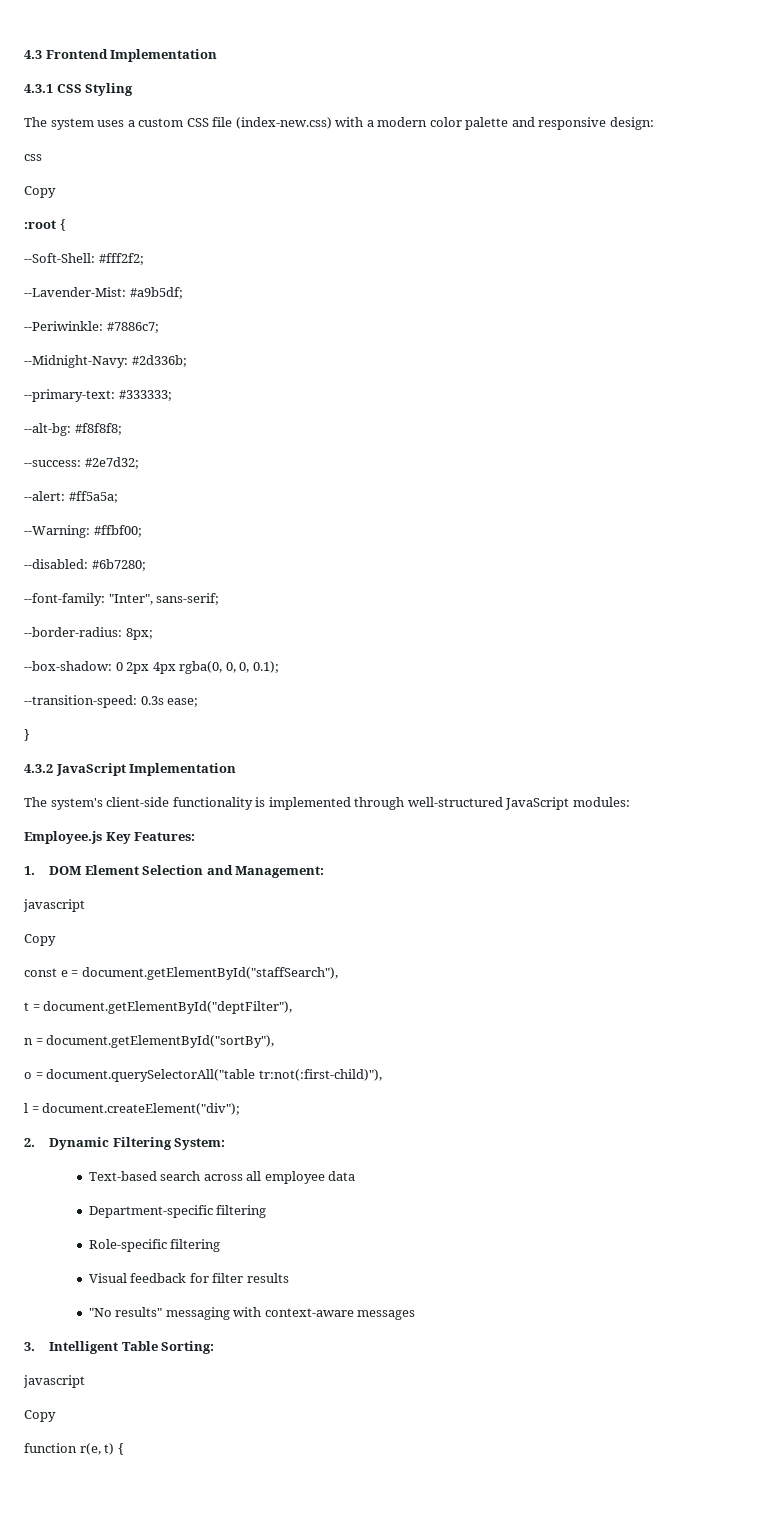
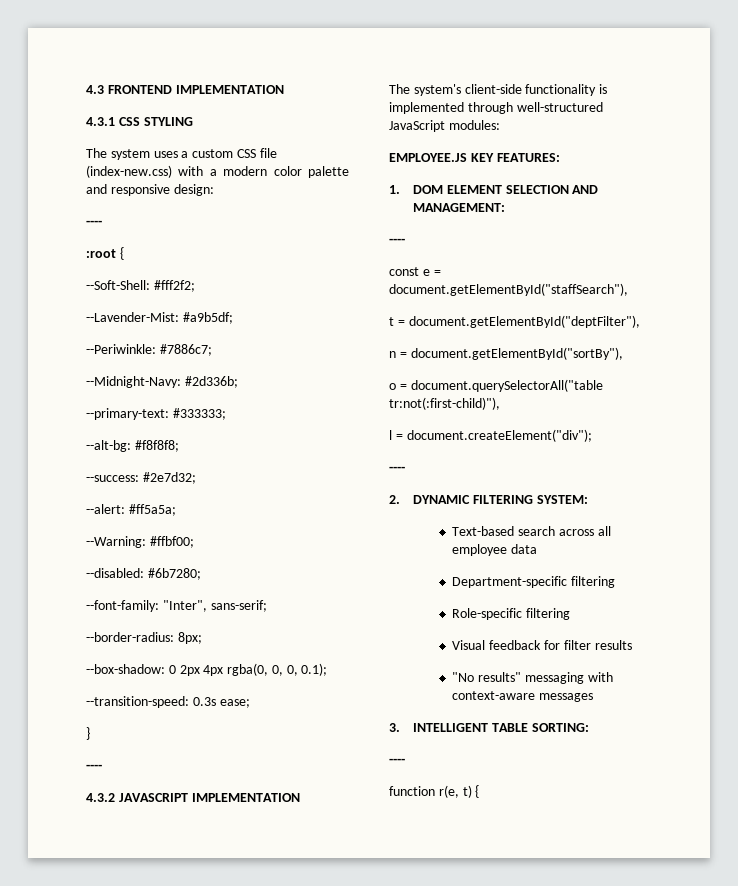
- 4.3 Frontend Implementation
+ 4.3 FRONTEND IMPLEMENTATION
- 4.3.1 CSS Styling
+ 4.3.1 CSS STYLING
  The system uses a custom CSS file (index-new.css) with a modern color palette and responsive design:
- css
- Copy
+ ----
  }
+ ----
- 4.3.2 JavaScript Implementation
+ 4.3.2 JAVASCRIPT IMPLEMENTATION
- Employee.js Key Features:
+ EMPLOYEE.JS KEY FEATURES:
- 1. DOM Element Selection and Management:
- javascript
- Copy
+ 1. DOM ELEMENT SELECTION AND MANAGEMENT:
+ ----
  l = document.createElement("div");
+ ----
- 2. Dynamic Filtering System:
+ 2. DYNAMIC FILTERING SYSTEM:
- 3. Intelligent Table Sorting:
- javascript
- Copy
+ 3. INTELLIGENT TABLE SORTING:
+ ----

